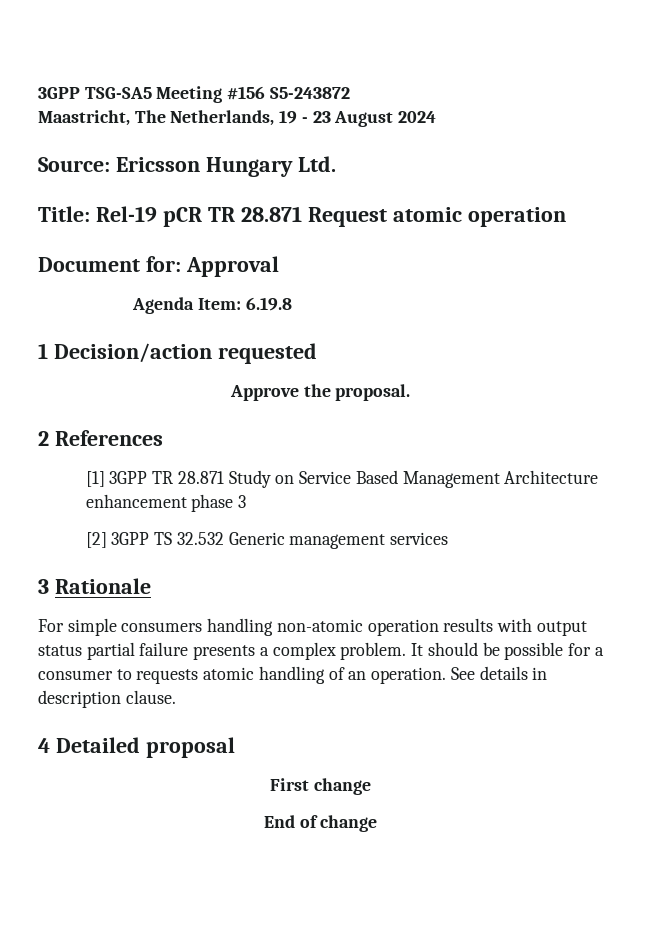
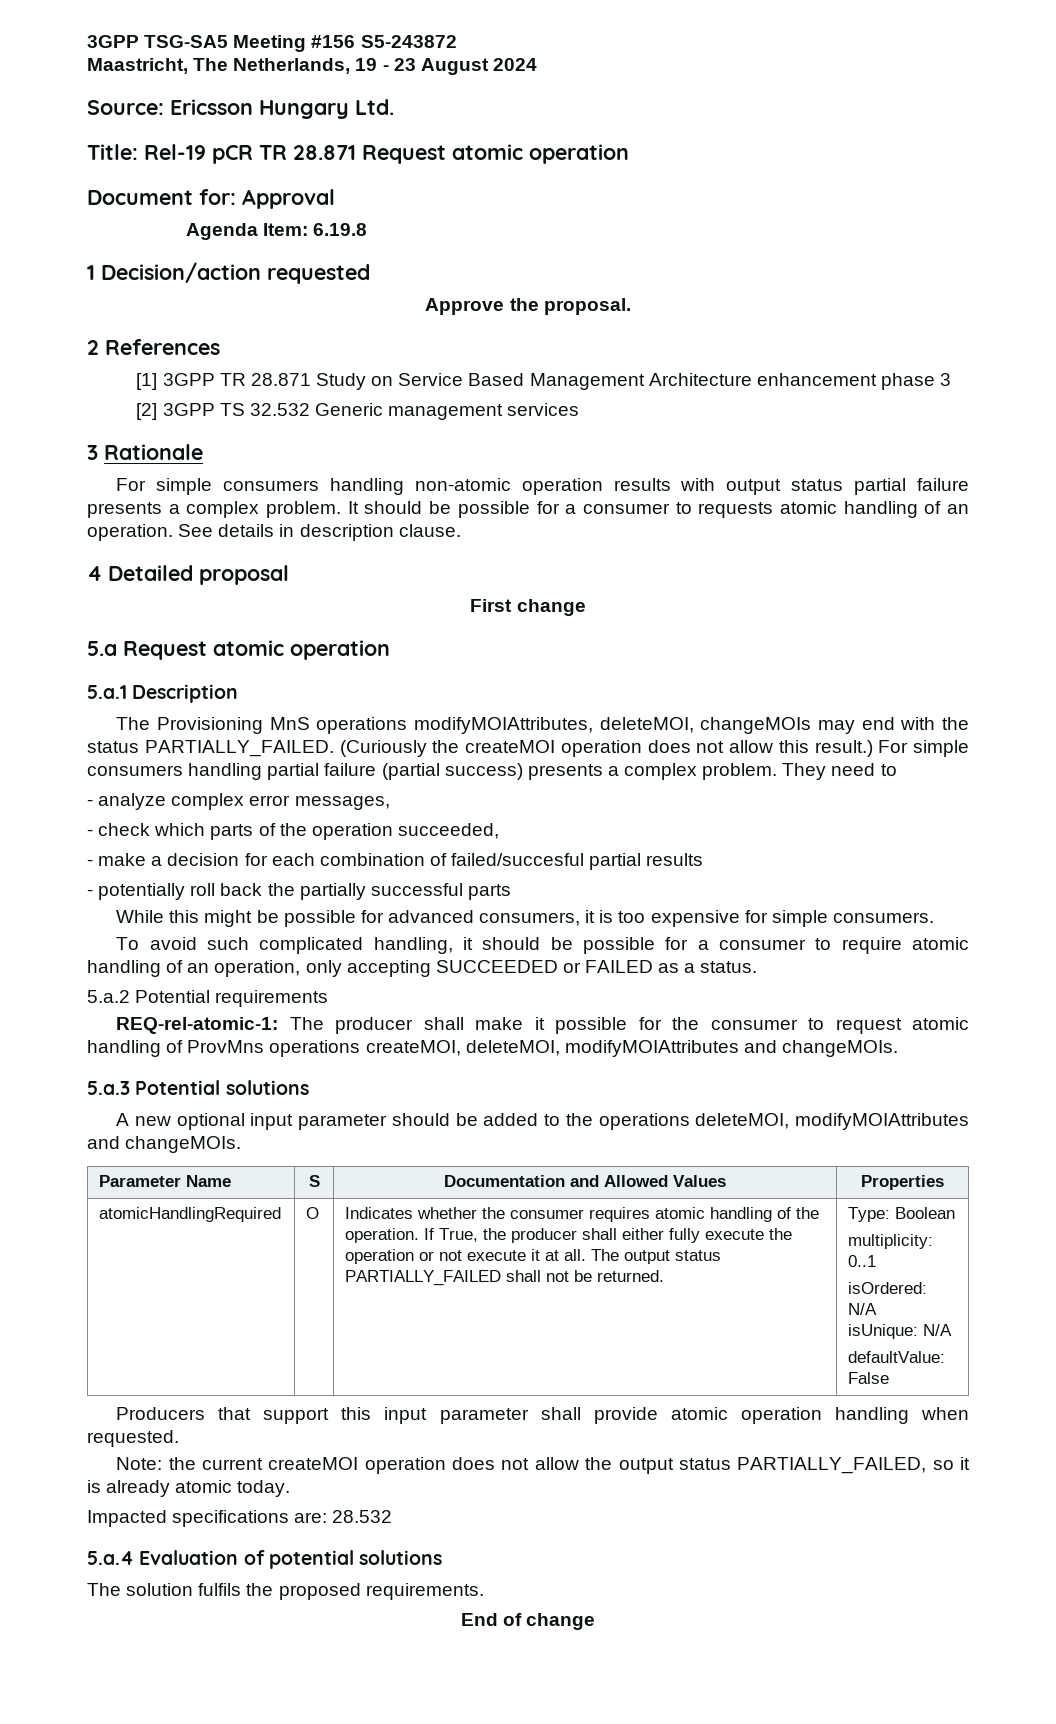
+ 5.a Request atomic operation
+ 5.a.1 Description
+ The Provisioning MnS operations modifyMOIAttributes, deleteMOI, changeMOIs may end with the status PARTIALLY_FAILED. (Curiously the createMOI operation does not allow this result.) For simple consumers handling partial failure (partial success) presents a complex problem. They need to
+ - analyze complex error messages,
+ - check which parts of the operation succeeded,
+ - make a decision for each combination of failed/succesful partial results
+ - potentially roll back the partially successful parts
+ While this might be possible for advanced consumers, it is too expensive for simple consumers.
+ To avoid such complicated handling, it should be possible for a consumer to require atomic handling of an operation, only accepting SUCCEEDED or FAILED as a status.
+ 5.a.2 Potential requirements
+ REQ-rel-atomic-1: The producer shall make it possible for the consumer to request atomic handling of ProvMns operations createMOI, deleteMOI, modifyMOIAttributes and changeMOIs.
+ 5.a.3 Potential solutions
+ A new optional input parameter should be added to the operations deleteMOI, modifyMOIAttributes and changeMOIs.
+ Parameter Name | S | Documentation and Allowed Values | Properties
+ atomicHandlingRequired | O | Indicates whether the consumer requires atomic handling of the operation. If True, the producer shall either fully execute the operation or not execute it at all. The output status PARTIALLY_FAILED shall not be returned. | Type: Boolean
+ multiplicity: 0..1
+ isOrdered: N/A
+ isUnique: N/A
+ defaultValue: False
+ Producers that support this input parameter shall provide atomic operation handling when requested.
+ Note: the current createMOI operation does not allow the output status PARTIALLY_FAILED, so it is already atomic today.
+ Impacted specifications are: 28.532
+ 5.a.4 Evaluation of potential solutions
+ The solution fulfils the proposed requirements.

